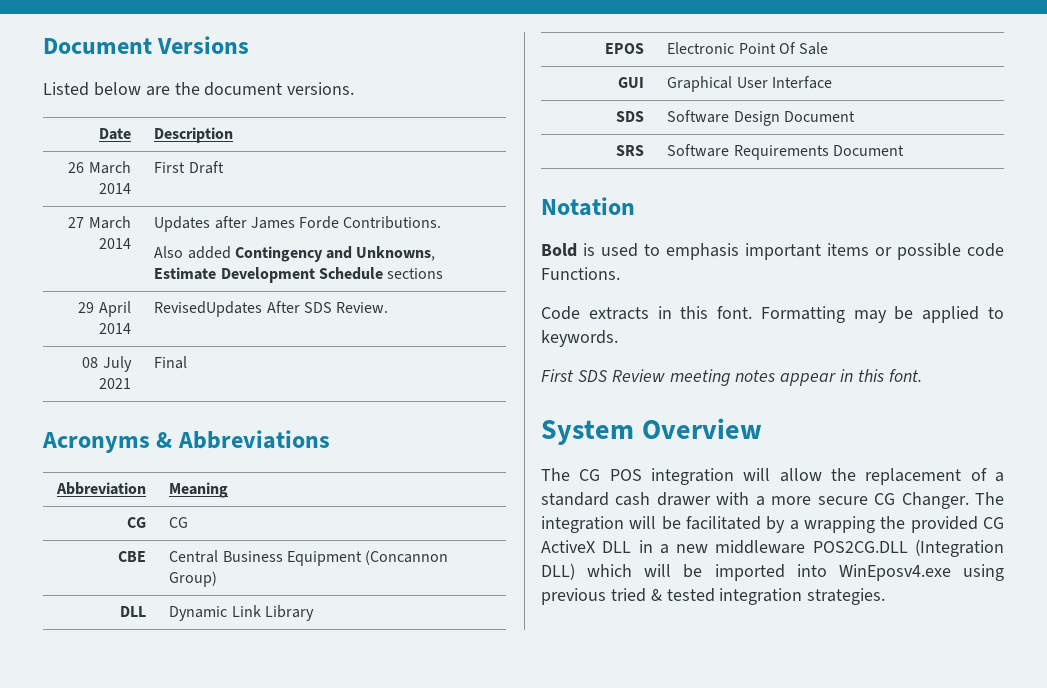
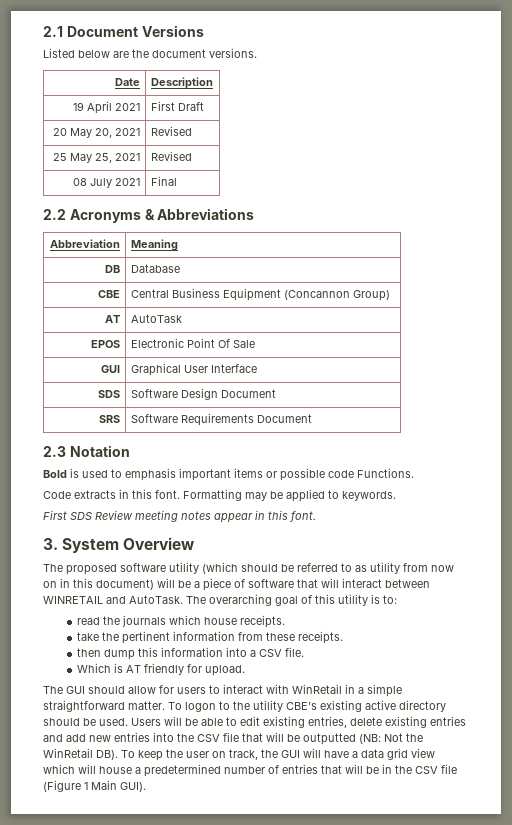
- Document Versions
+ 2.1 Document Versions
- 26 March 2014 | First Draft
+ 19 April 2021 | First Draft
- 27 March 2014 | Updates after James Forde Contributions.
- Also added Contingency and Unknowns, Estimate Development Schedule sections
- 29 April 2014 | RevisedUpdates After SDS Review.
+ 20 May 20, 2021 | Revised
+ 25 May 25, 2021 | Revised
- Acronyms & Abbreviations
+ 2.2 Acronyms & Abbreviations
- CG | CG
+ DB | Database
- DLL | Dynamic Link Library
+ AT | AutoTask
- Notation
+ 2.3 Notation
- System Overview
+ 3. System Overview
- The CG POS integration will allow the replacement of a standard cash drawer with a more secure CG Changer. The integration will be facilitated by a wrapping the provided CG ActiveX DLL in a new middleware POS2CG.DLL (Integration DLL) which will be imported into WinEposv4.exe using previous tried & tested integration strategies.
+ The proposed software utility (which should be referred to as utility from now on in this document) will be a piece of software that will interact between WINRETAIL and AutoTask. The overarching goal of this utility is to:
+ read the journals which house receipts.
+ take the pertinent information from these receipts.
+ then dump this information into a CSV file.
+ Which is AT friendly for upload.
+ The GUI should allow for users to interact with WinRetail in a simple straightforward matter. To logon to the utility CBE’s existing active directory should be used. Users will be able to edit existing entries, delete existing entries and add new entries into the CSV file that will be outputted (NB: Not the WinRetail DB). To keep the user on track, the GUI will have a data grid view which will house a predetermined number of entries that will be in the CSV file (Figure 1 Main GUI).

